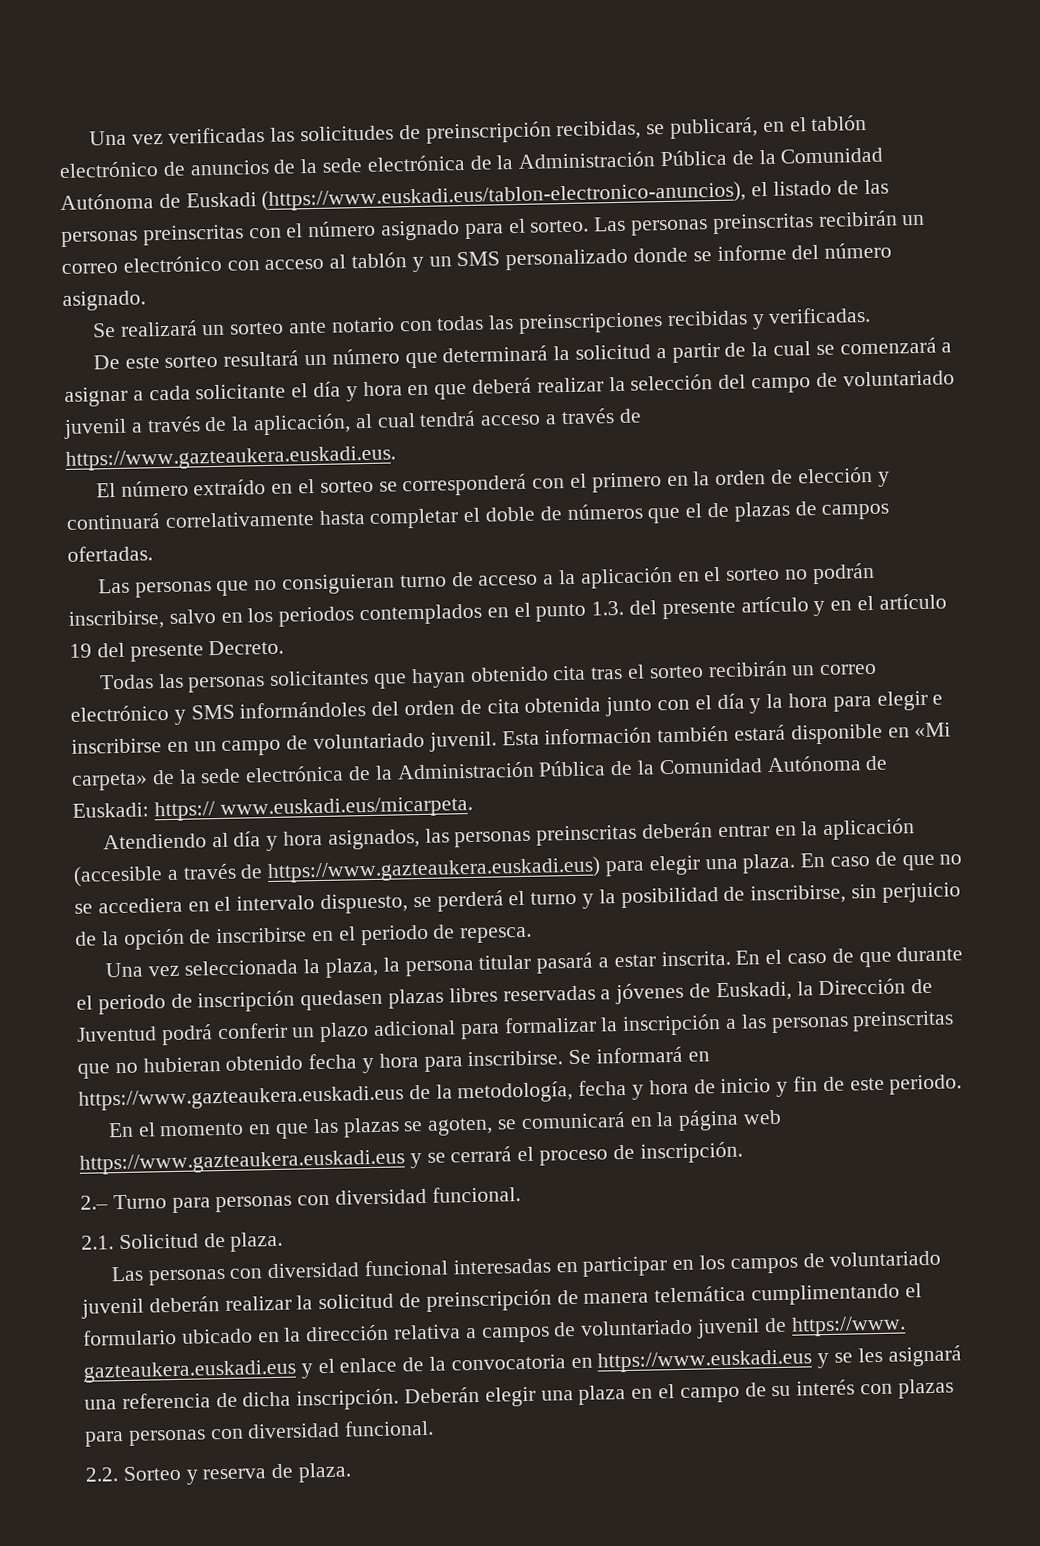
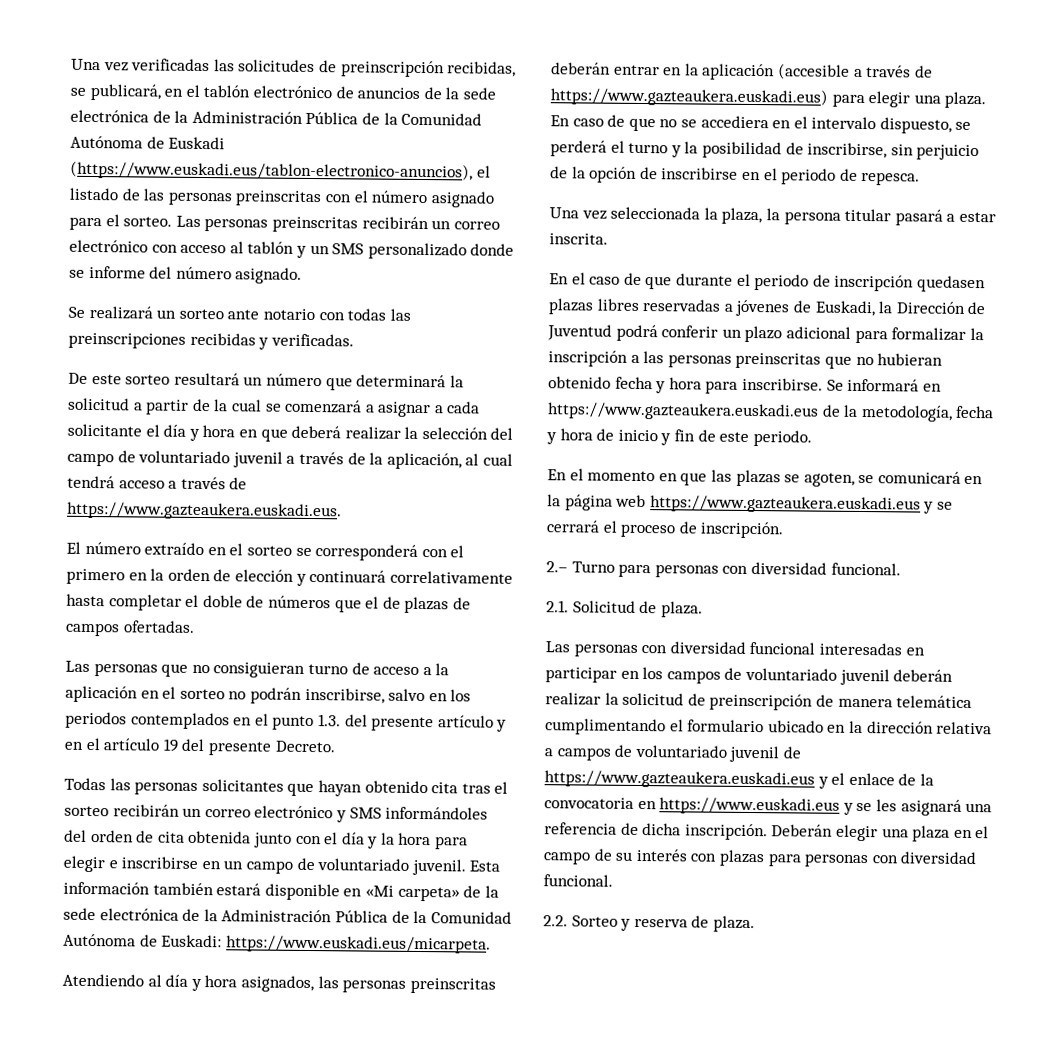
- Esta información también estará disponible en «Mi carpeta» de la sede electrónica de la Administración Pública de la Comunidad Autónoma de Euskadi: https:// www.euskadi.eus/micarpeta.
+ Esta información también estará disponible en «Mi carpeta» de la sede electrónica de la Administración Pública de la Comunidad Autónoma de Euskadi: https://www.euskadi.eus/micarpeta.
- Una vez seleccionada la plaza, la persona titular pasará a estar inscrita. En el caso de que durante el periodo de inscripción quedasen plazas libres reservadas a jóvenes de Euskadi, la Dirección de Juventud podrá conferir un plazo adicional para formalizar la inscripción a las personas preinscritas que no hubieran obtenido fecha y hora para inscribirse.
+ Una vez seleccionada la plaza, la persona titular pasará a estar inscrita.
+ En el caso de que durante el periodo de inscripción quedasen plazas libres reservadas a jóvenes de Euskadi, la Dirección de Juventud podrá conferir un plazo adicional para formalizar la inscripción a las personas preinscritas que no hubieran obtenido fecha y hora para inscribirse.
- Las personas con diversidad funcional interesadas en participar en los campos de voluntariado juvenil deberán realizar la solicitud de preinscripción de manera telemática cumplimentando el formulario ubicado en la dirección relativa a campos de voluntariado juvenil de https://www. gazteaukera.euskadi.eus y el enlace de la convocatoria en https://www.euskadi.eus y se les asignará una referencia de dicha inscripción.
+ Las personas con diversidad funcional interesadas en participar en los campos de voluntariado juvenil deberán realizar la solicitud de preinscripción de manera telemática cumplimentando el formulario ubicado en la dirección relativa a campos de voluntariado juvenil de https://www.gazteaukera.euskadi.eus y el enlace de la convocatoria en https://www.euskadi.eus y se les asignará una referencia de dicha inscripción.

